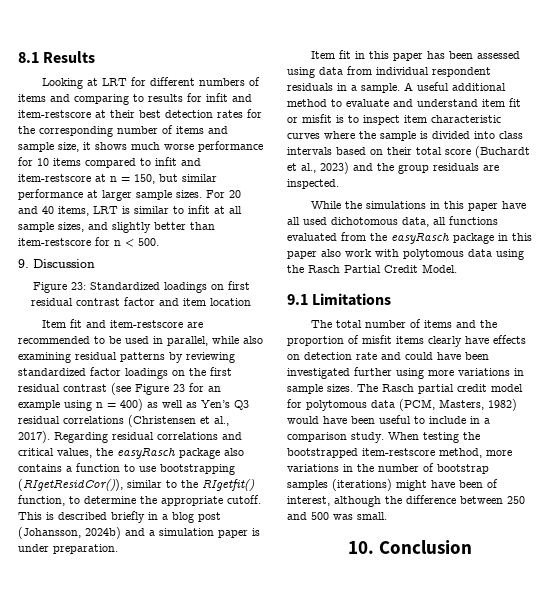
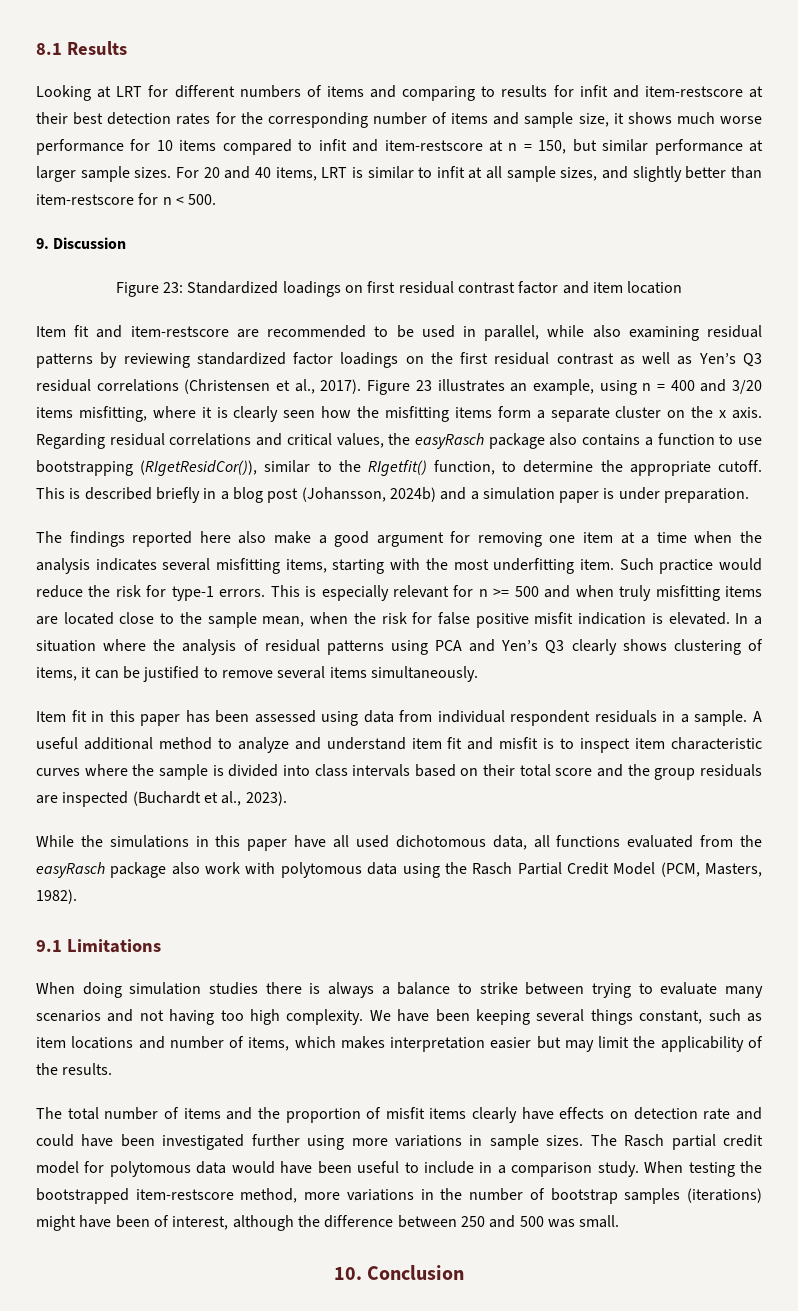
- Item fit and item-restscore are recommended to be used in parallel, while also examining residual patterns by reviewing standardized factor loadings on the first residual contrast (see Figure 23 for an example using n = 400) as well as Yen’s Q3 residual correlations (Christensen et al., 2017).
+ Item fit and item-restscore are recommended to be used in parallel, while also examining residual patterns by reviewing standardized factor loadings on the first residual contrast as well as Yen’s Q3 residual correlations (Christensen et al., 2017).
+ Figure 23 illustrates an example, using n = 400 and 3/20 items misfitting, where it is clearly seen how the misfitting items form a separate cluster on the x axis.
+ The findings reported here also make a good argument for removing one item at a time when the analysis indicates several misfitting items, starting with the most underfitting item. Such practice would reduce the risk for type-1 errors. This is especially relevant for n >= 500 and when truly misfitting items are located close to the sample mean, when the risk for false positive misfit indication is elevated. In a situation where the analysis of residual patterns using PCA and Yen’s Q3 clearly shows clustering of items, it can be justified to remove several items simultaneously.
- A useful additional method to evaluate and understand item fit or misfit is to inspect item characteristic curves where the sample is divided into class intervals based on their total score (Buchardt et al., 2023) and the group residuals are inspected.
+ A useful additional method to analyze and understand item fit and misfit is to inspect item characteristic curves where the sample is divided into class intervals based on their total score and the group residuals are inspected (Buchardt et al., 2023).
- While the simulations in this paper have all used dichotomous data, all functions evaluated from the easyRasch package in this paper also work with polytomous data using the Rasch Partial Credit Model.
+ While the simulations in this paper have all used dichotomous data, all functions evaluated from the easyRasch package also work with polytomous data using the Rasch Partial Credit Model (PCM, Masters, 1982).
  9.1 Limitations
+ When doing simulation studies there is always a balance to strike between trying to evaluate many scenarios and not having too high complexity. We have been keeping several things constant, such as item locations and number of items, which makes interpretation easier but may limit the applicability of the results.
- The Rasch partial credit model for polytomous data (PCM, Masters, 1982) would have been useful to include in a comparison study.
+ The Rasch partial credit model for polytomous data would have been useful to include in a comparison study.

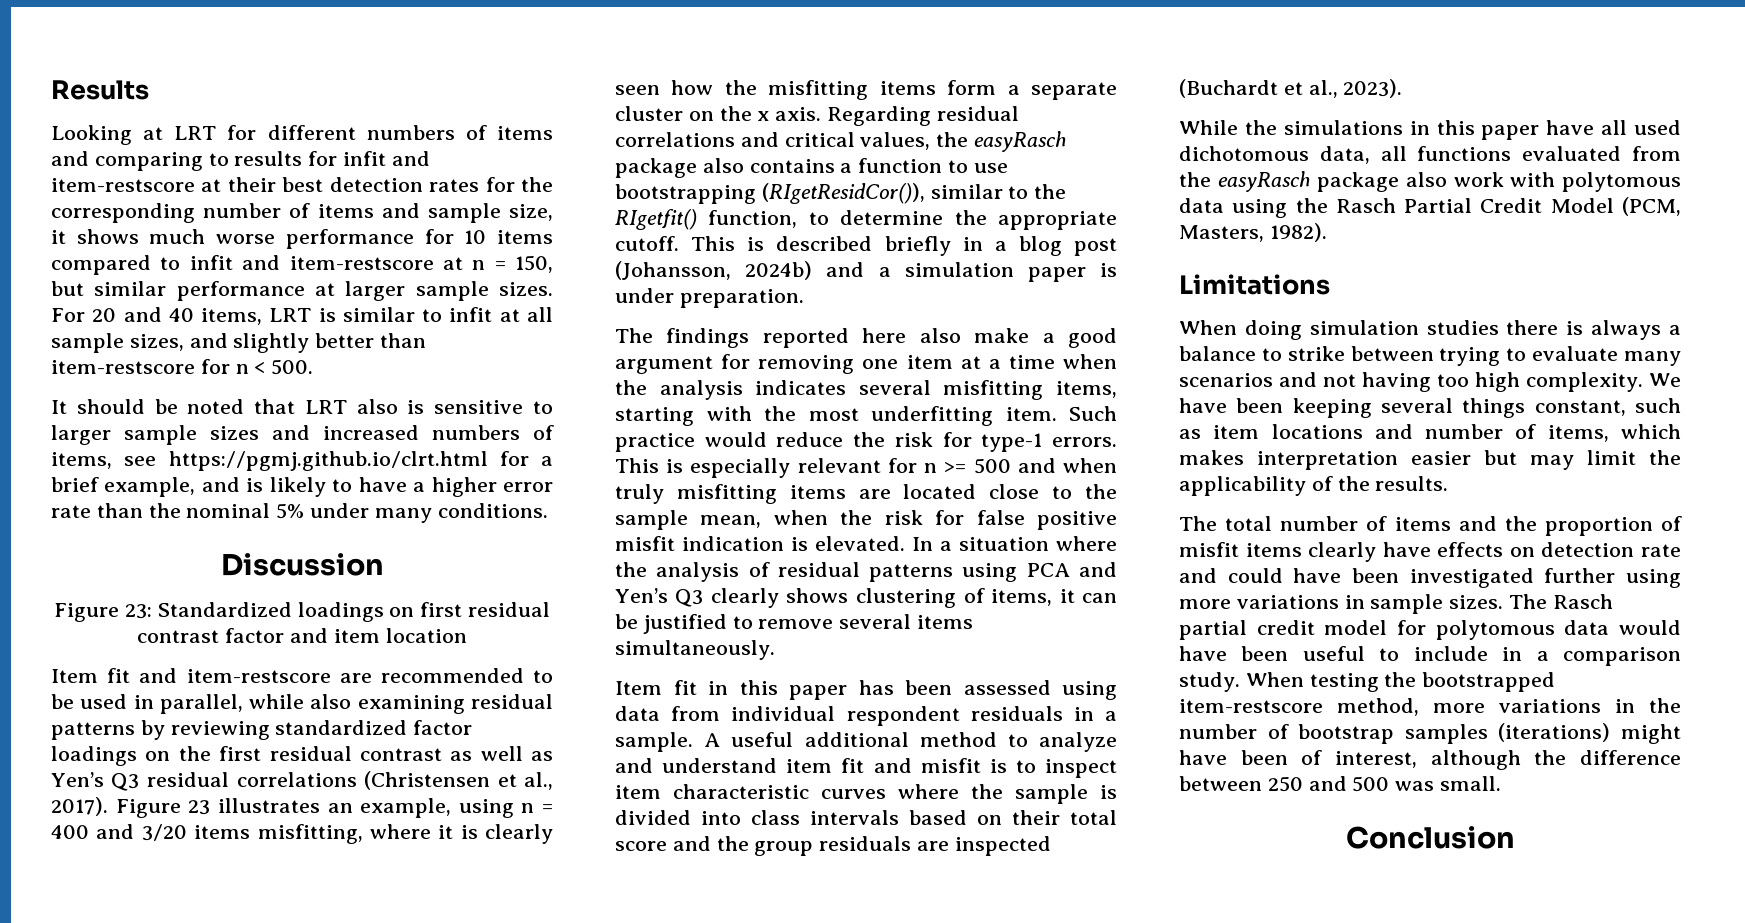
- 8.1 Results
+ Results
- 9. Discussion
+ It should be noted that LRT also is sensitive to larger sample sizes and increased numbers of items, see https://pgmj.github.io/clrt.html for a brief example, and is likely to have a higher error rate than the nominal 5% under many conditions.
+ Discussion
- 9.1 Limitations
+ Limitations
- 10. Conclusion
+ Conclusion

